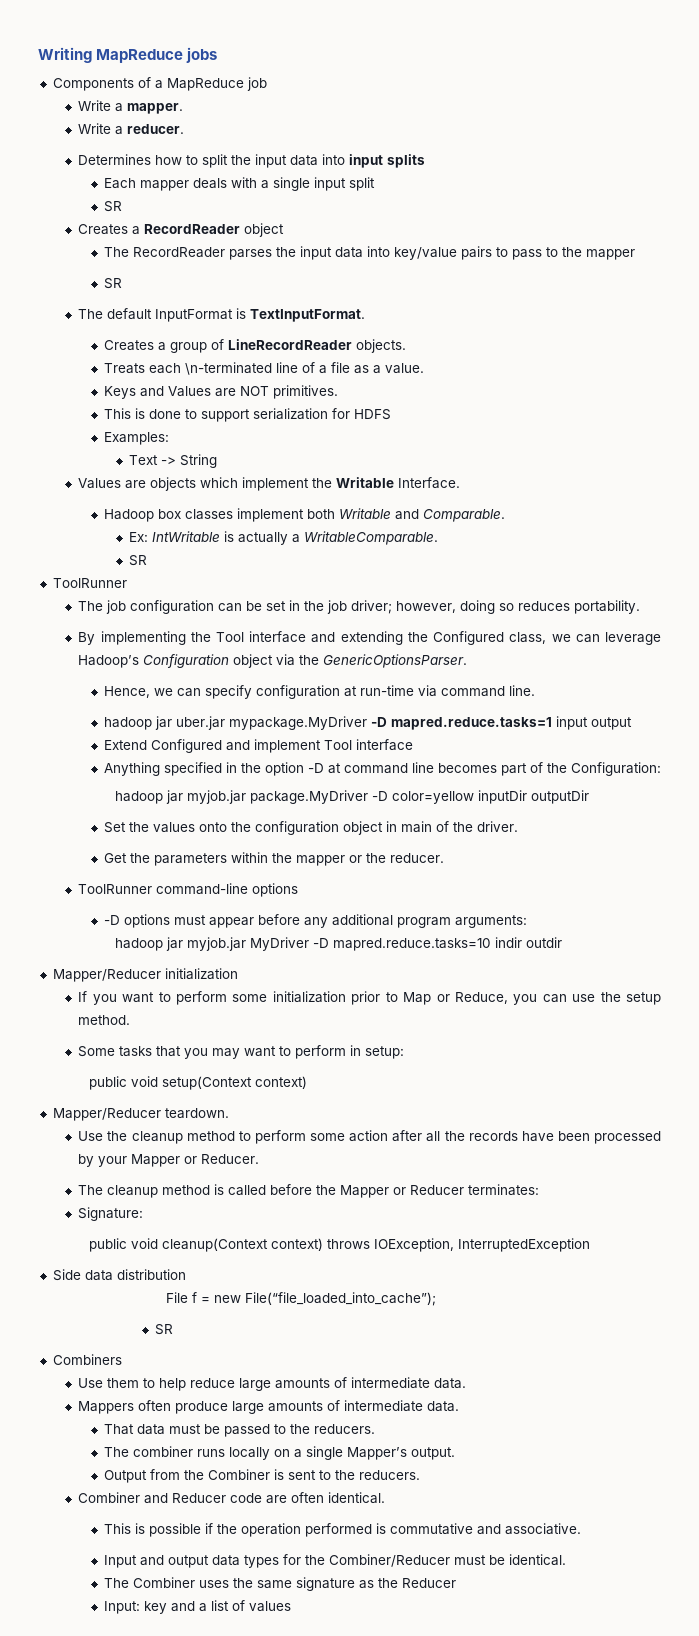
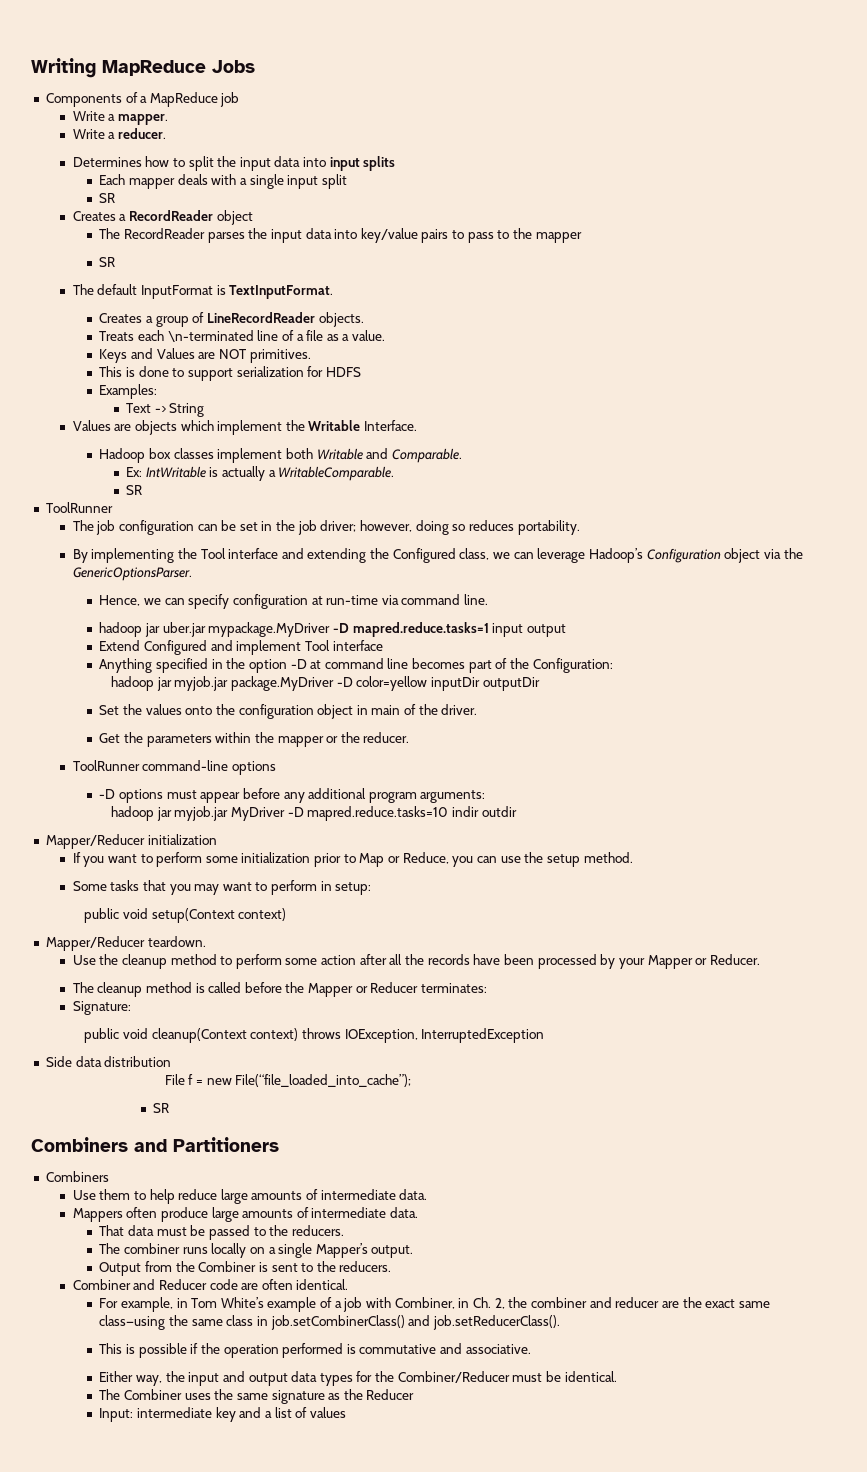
- Writing MapReduce jobs
+ Writing MapReduce Jobs
+ Combiners and Partitioners
+ For example, in Tom White’s example of a job with Combiner, in Ch. 2, the combiner and reducer are the exact same class—using the same class in job.setCombinerClass() and job.setReducerClass().
- Input and output data types for the Combiner/Reducer must be identical.
+ Either way, the input and output data types for the Combiner/Reducer must be identical.
- Input: key and a list of values
+ Input: intermediate key and a list of values

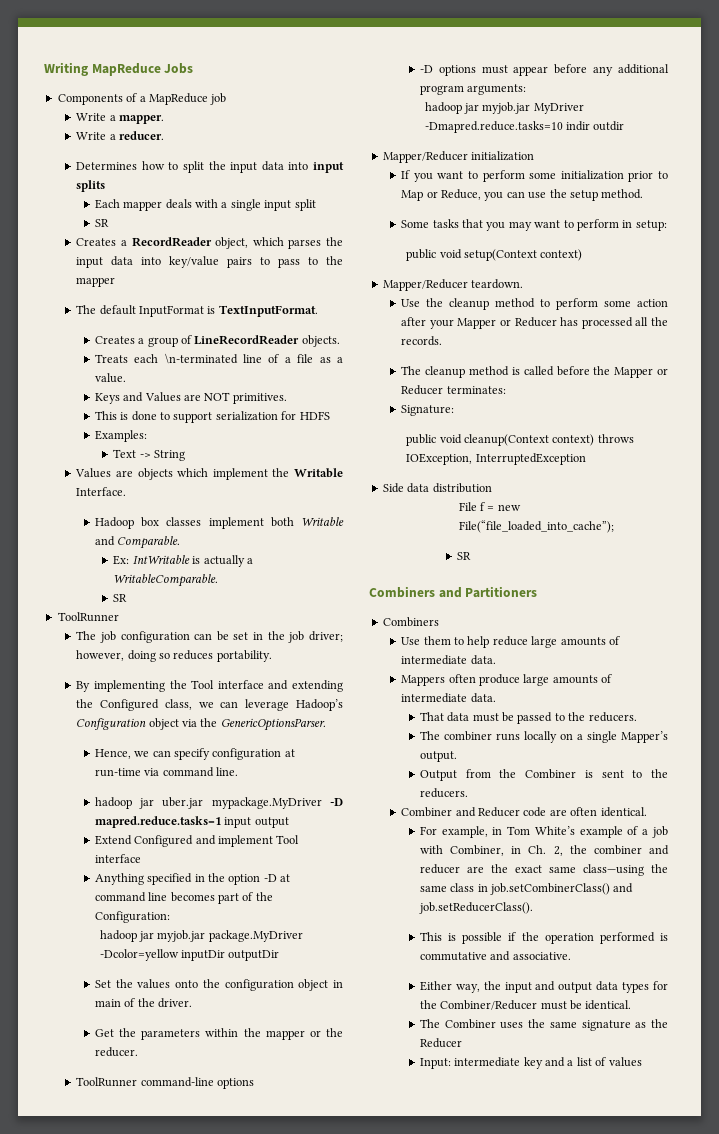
- Creates a RecordReader object
- The RecordReader parses the input data into key/value pairs to pass to the mapper
- SR
+ Creates a RecordReader object, which parses the input data into key/value pairs to pass to the mapper
- hadoop jar myjob.jar package.MyDriver -D color=yellow inputDir outputDir
+ hadoop jar myjob.jar package.MyDriver -Dcolor=yellow inputDir outputDir
- hadoop jar myjob.jar MyDriver -D mapred.reduce.tasks=10 indir outdir
+ hadoop jar myjob.jar MyDriver -Dmapred.reduce.tasks=10 indir outdir
- Use the cleanup method to perform some action after all the records have been processed by your Mapper or Reducer.
+ Use the cleanup method to perform some action after your Mapper or Reducer has processed all the records.

